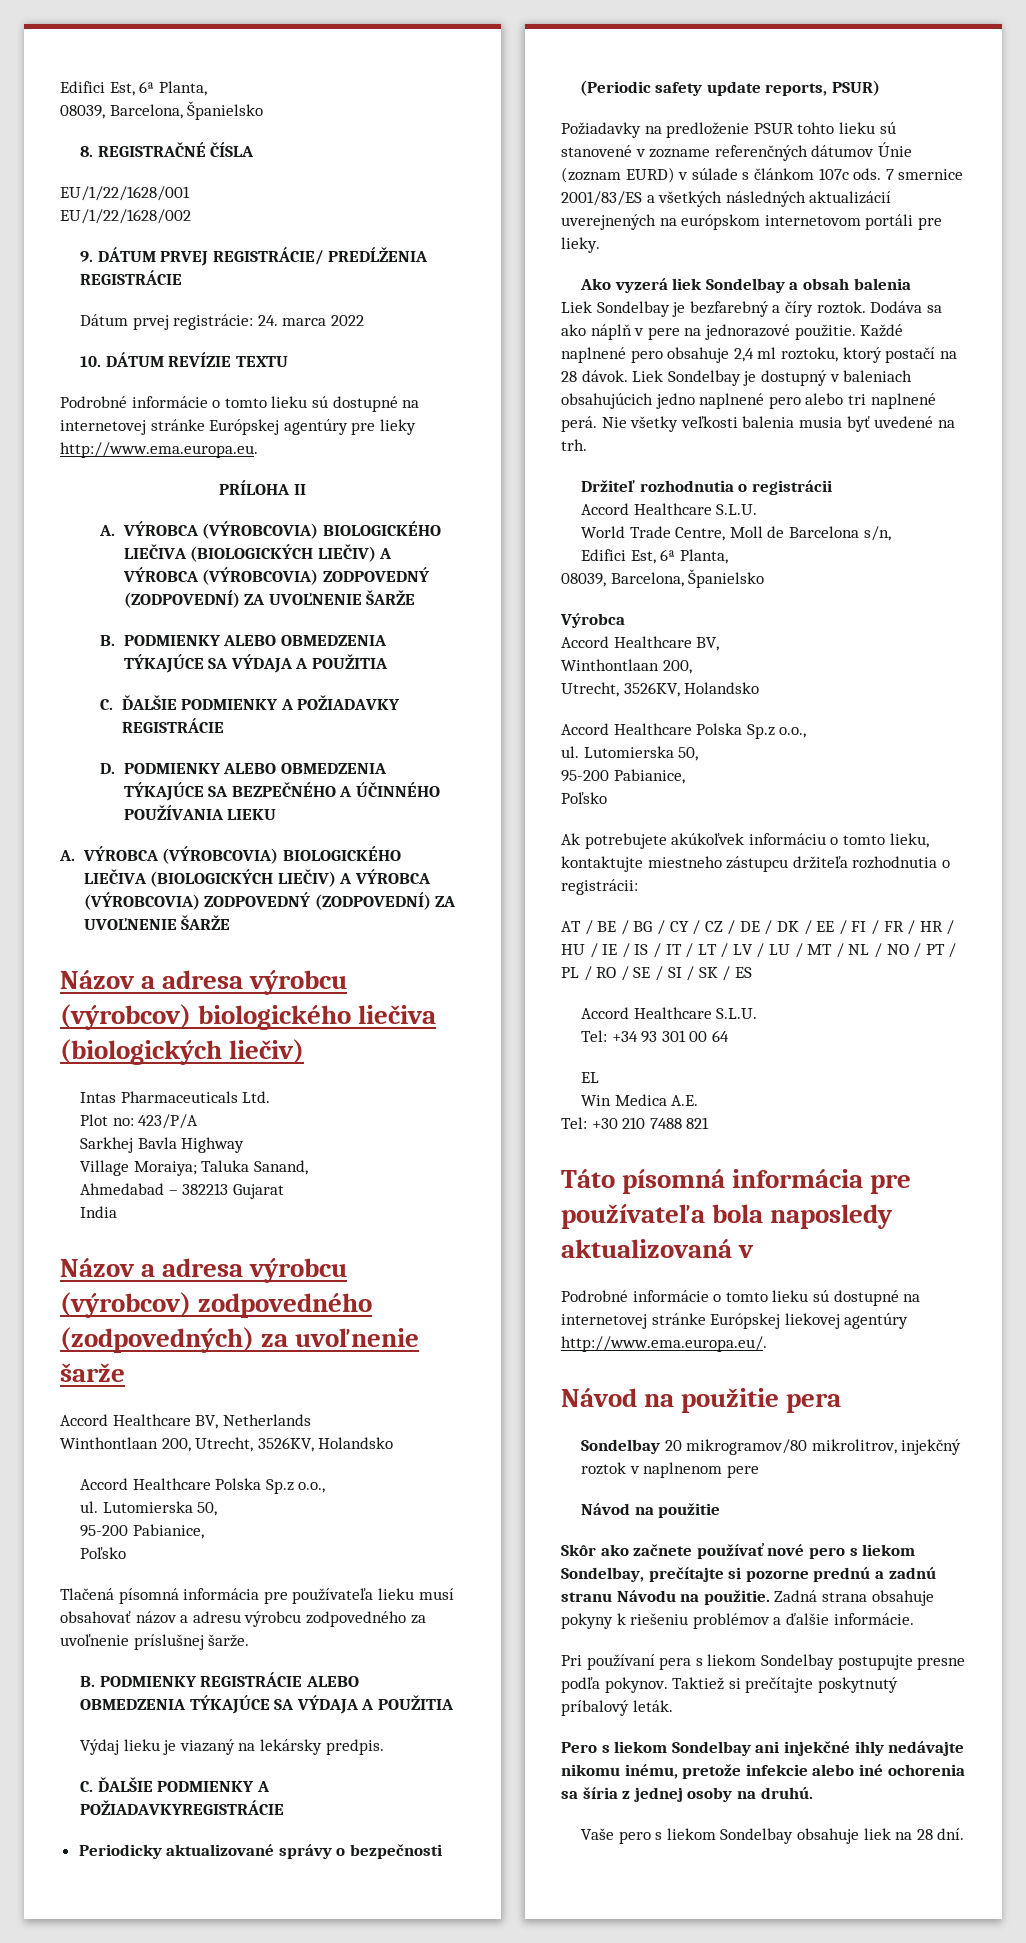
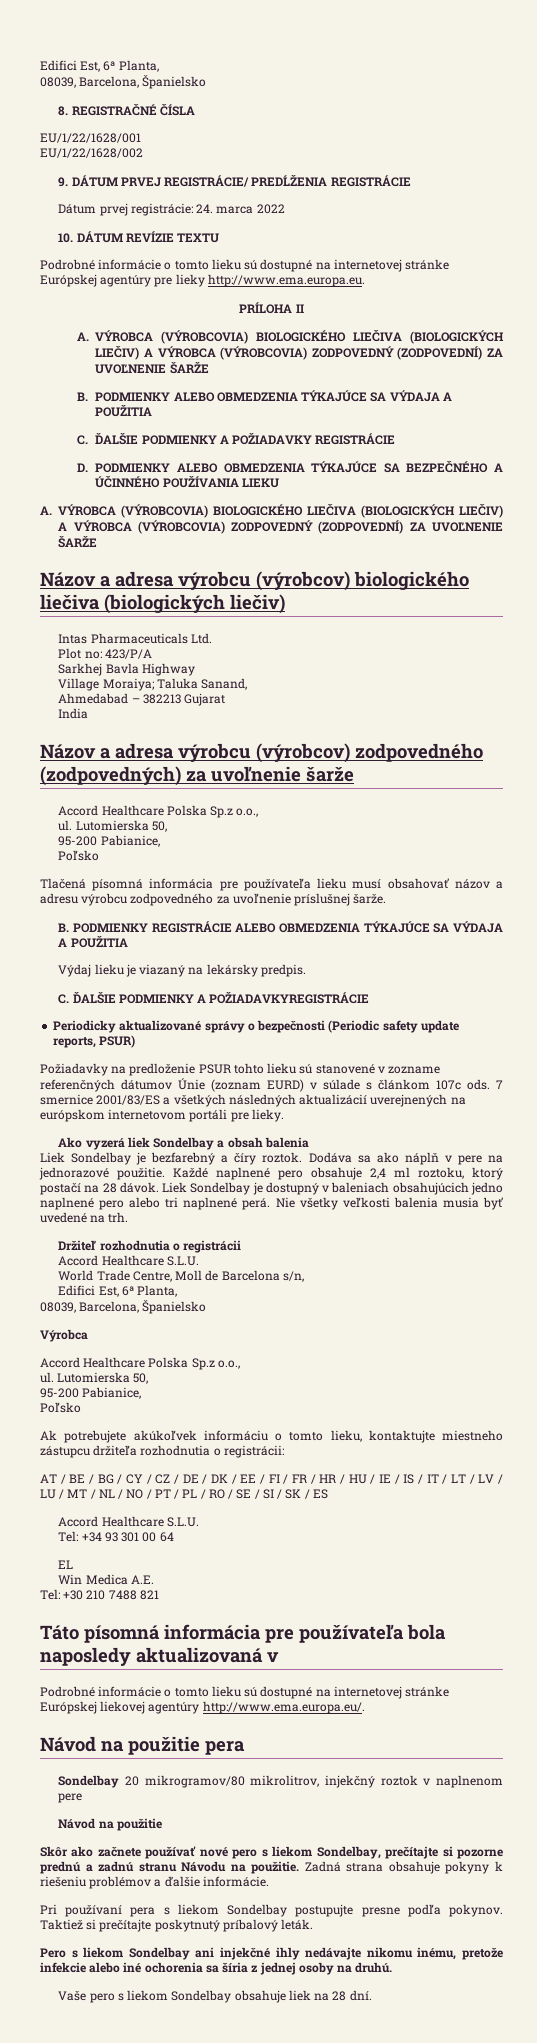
- Accord Healthcare BV, Netherlands
- Winthontlaan 200, Utrecht, 3526KV, Holandsko
  Výrobca
- Accord Healthcare BV,
- Winthontlaan 200,
- Utrecht, 3526KV, Holandsko

